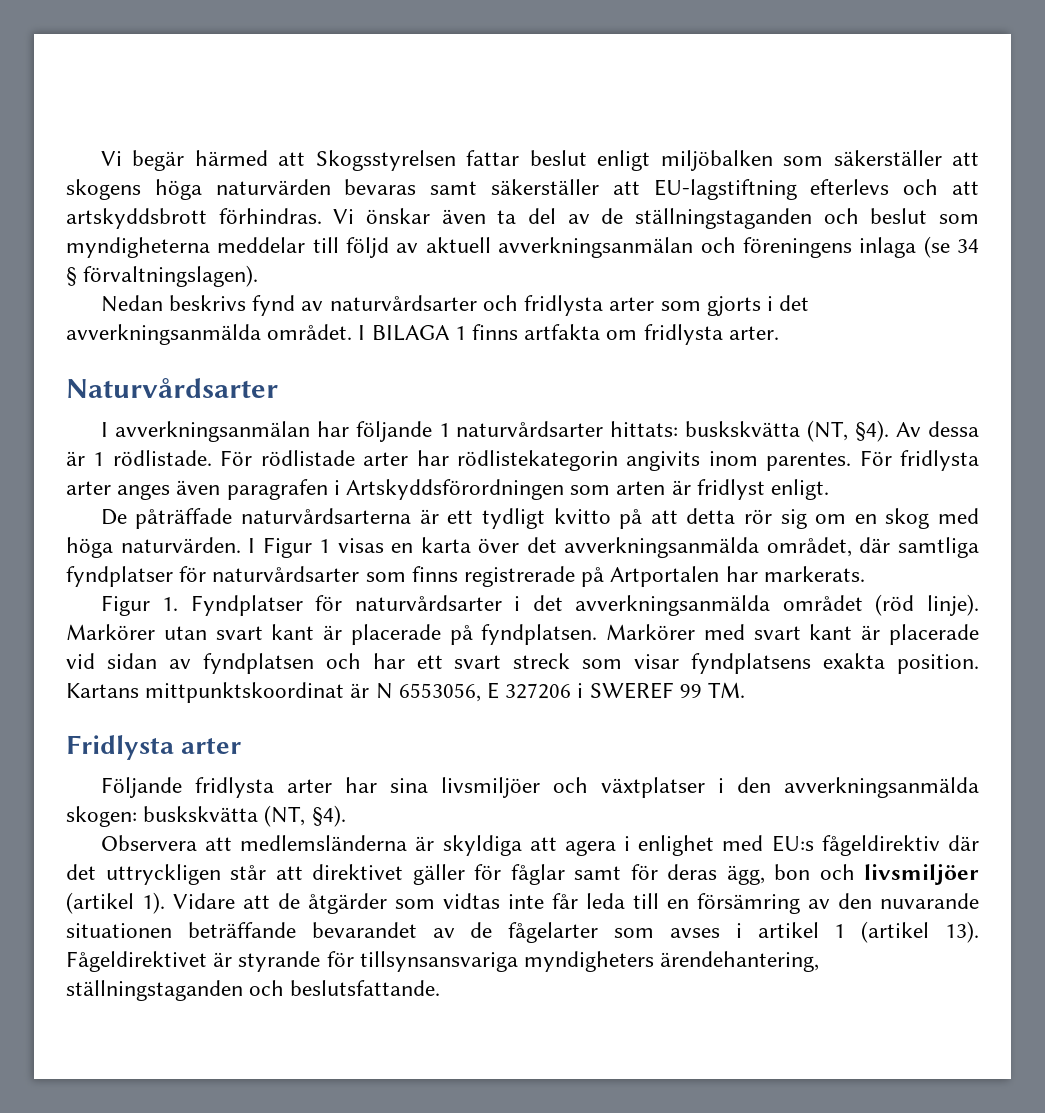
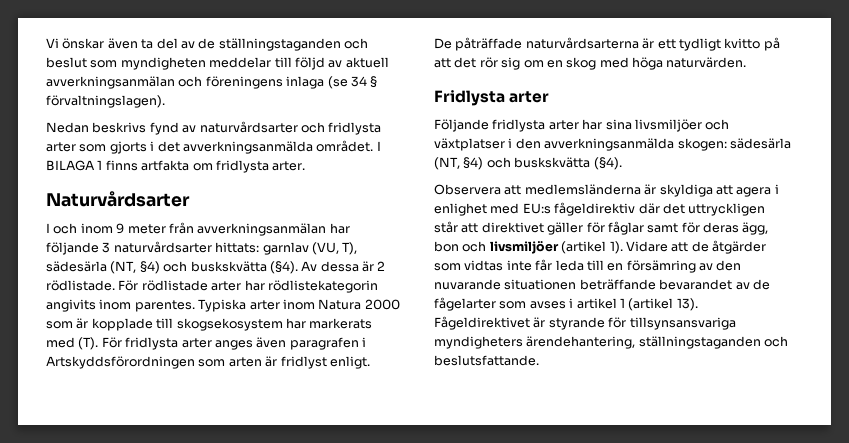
- Vi begär härmed att Skogsstyrelsen fattar beslut enligt miljöbalken som säkerställer att skogens höga naturvärden bevaras samt säkerställer att EU-lagstiftning efterlevs och att artskyddsbrott förhindras. Vi önskar även ta del av de ställningstaganden och beslut som myndigheterna meddelar till följd av aktuell avverkningsanmälan och föreningens inlaga (se 34 § förvaltningslagen).
+ Vi önskar även ta del av de ställningstaganden och beslut som myndigheten meddelar till följd av aktuell avverkningsanmälan och föreningens inlaga (se 34 § förvaltningslagen).
- I avverkningsanmälan har följande 1 naturvårdsarter hittats: buskskvätta (NT, §4).
+ I och inom 9 meter från avverkningsanmälan har följande 3 naturvårdsarter hittats: garnlav (VU, T), sädesärla (NT, §4) och buskskvätta (§4).
- Av dessa är 1 rödlistade.
+ Av dessa är 2 rödlistade.
- För fridlysta arter anges även paragrafen i Artskyddsförordningen som arten är fridlyst enligt.
+ Typiska arter inom Natura 2000 som är kopplade till skogsekosystem har markerats med (T). För fridlysta arter anges även paragrafen i Artskyddsförordningen som arten är fridlyst enligt.
- De påträffade naturvårdsarterna är ett tydligt kvitto på att detta rör sig om en skog med höga naturvärden. I Figur 1 visas en karta över det avverkningsanmälda området, där samtliga fyndplatser för naturvårdsarter som finns registrerade på Artportalen har markerats.
- Figur 1. Fyndplatser för naturvårdsarter i det avverkningsanmälda området (röd linje). Markörer utan svart kant är placerade på fyndplatsen. Markörer med svart kant är placerade vid sidan av fyndplatsen och har ett svart streck som visar fyndplatsens exakta position. Kartans mittpunktskoordinat är N 6553056, E 327206 i SWEREF 99 TM.
+ De påträffade naturvårdsarterna är ett tydligt kvitto på att det rör sig om en skog med höga naturvärden.
- Följande fridlysta arter har sina livsmiljöer och växtplatser i den avverkningsanmälda skogen: buskskvätta (NT, §4).
+ Följande fridlysta arter har sina livsmiljöer och växtplatser i den avverkningsanmälda skogen: sädesärla (NT, §4) och buskskvätta (§4).

